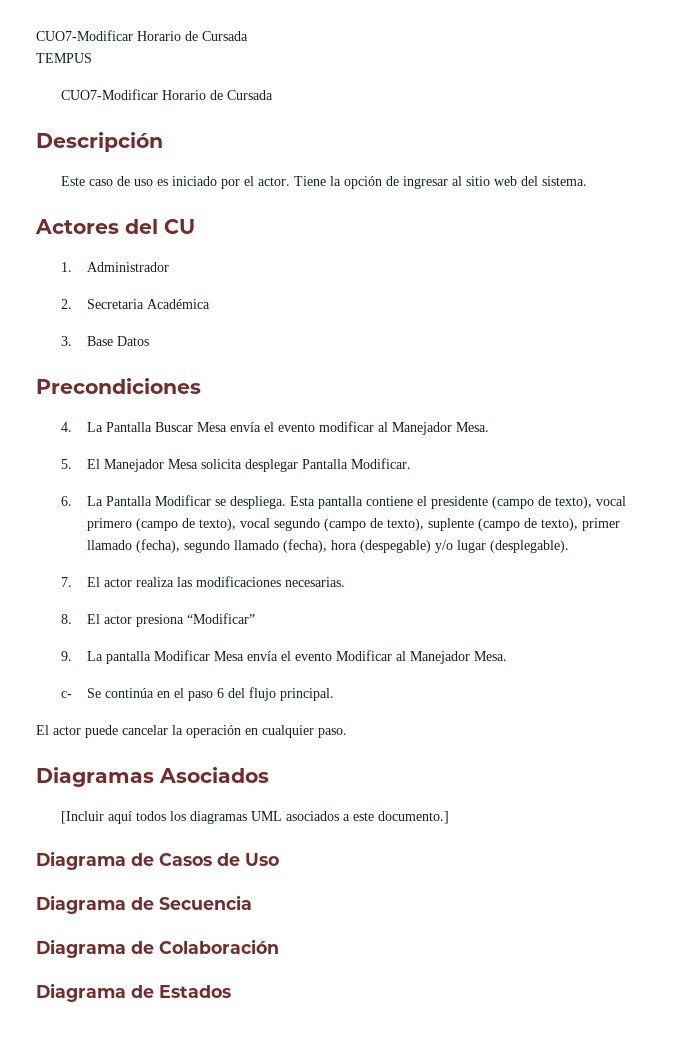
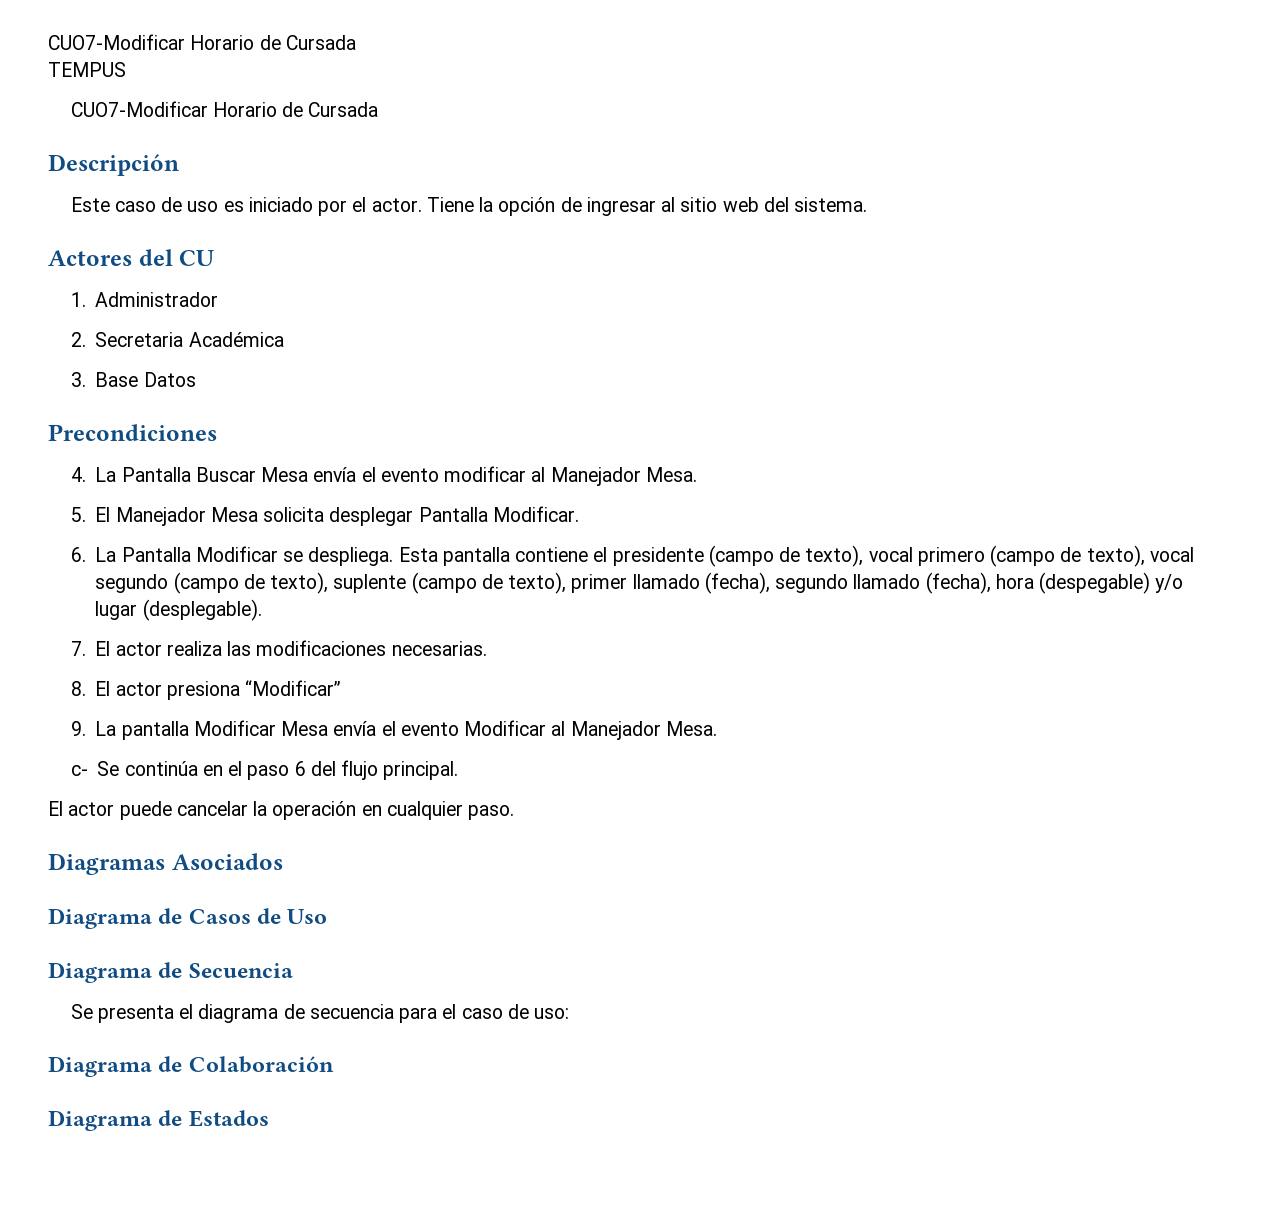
- [Incluir aquí todos los diagramas UML asociados a este documento.]
+ Se presenta el diagrama de secuencia para el caso de uso:

